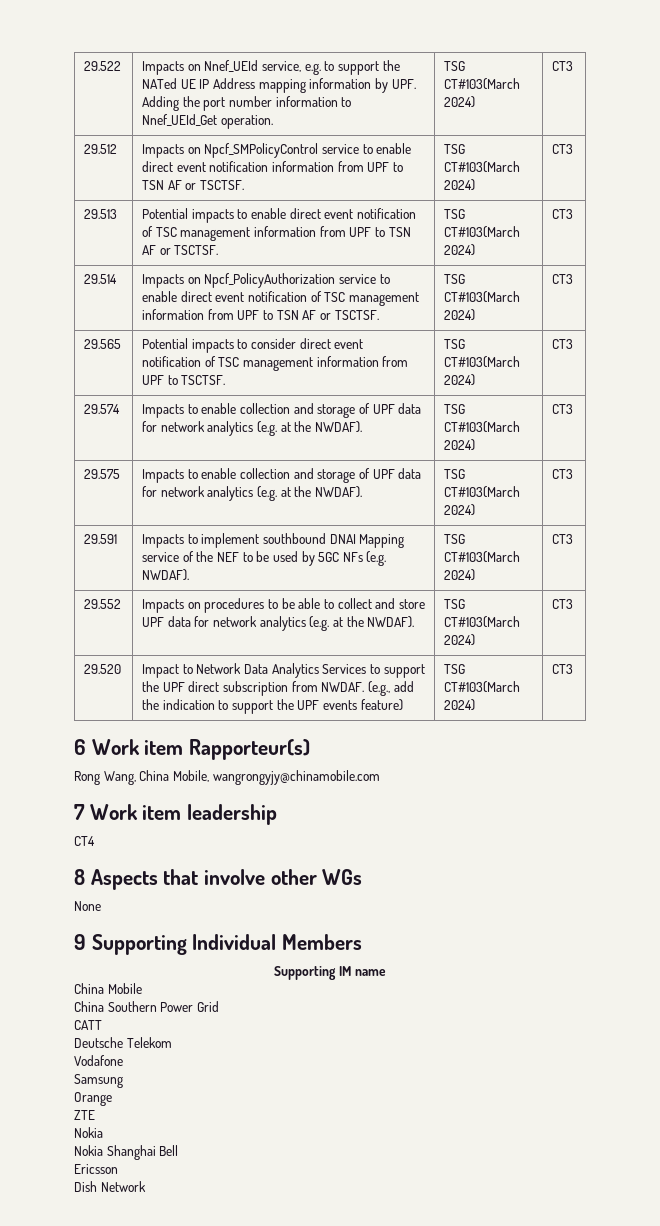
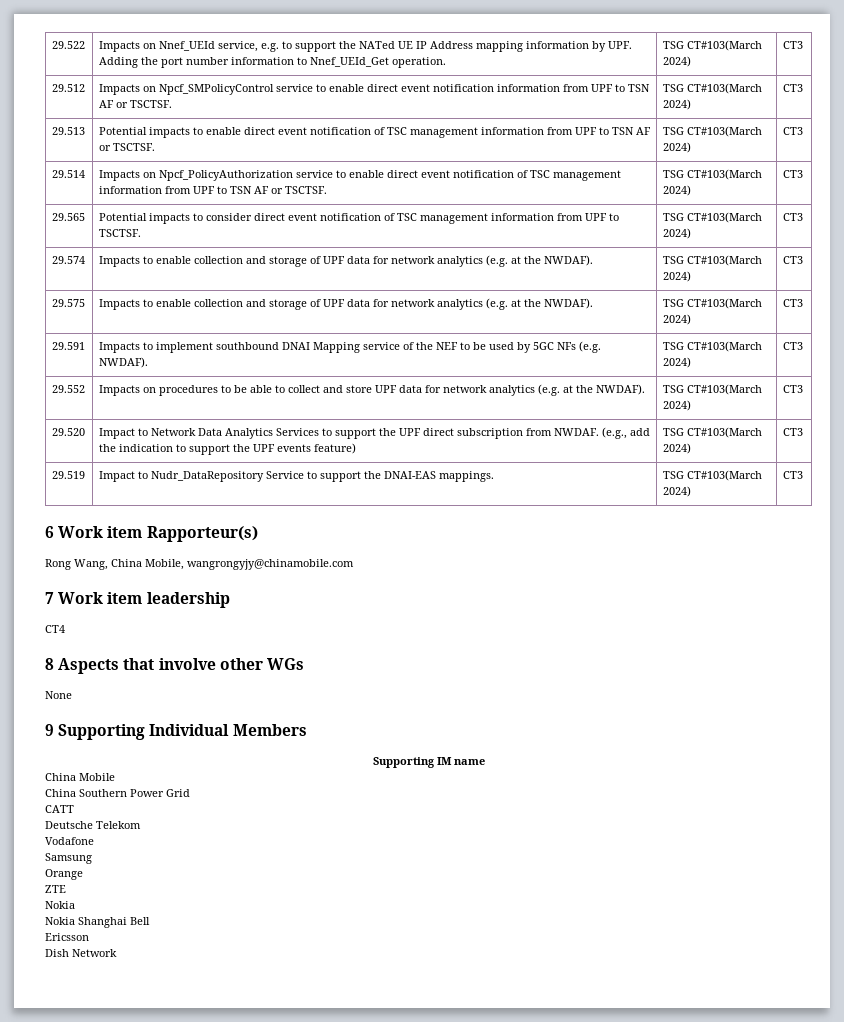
+ 29.519 | Impact to Nudr_DataRepository Service to support the DNAI-EAS mappings. | TSG CT#103(March 2024) | CT3

